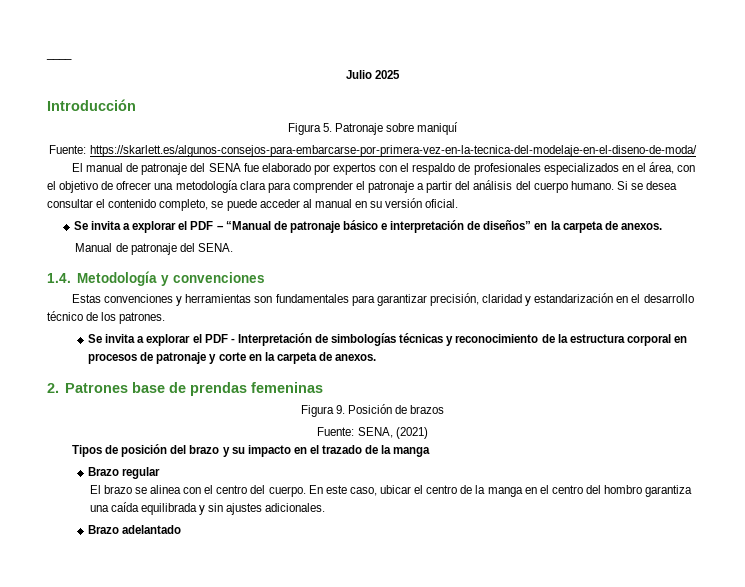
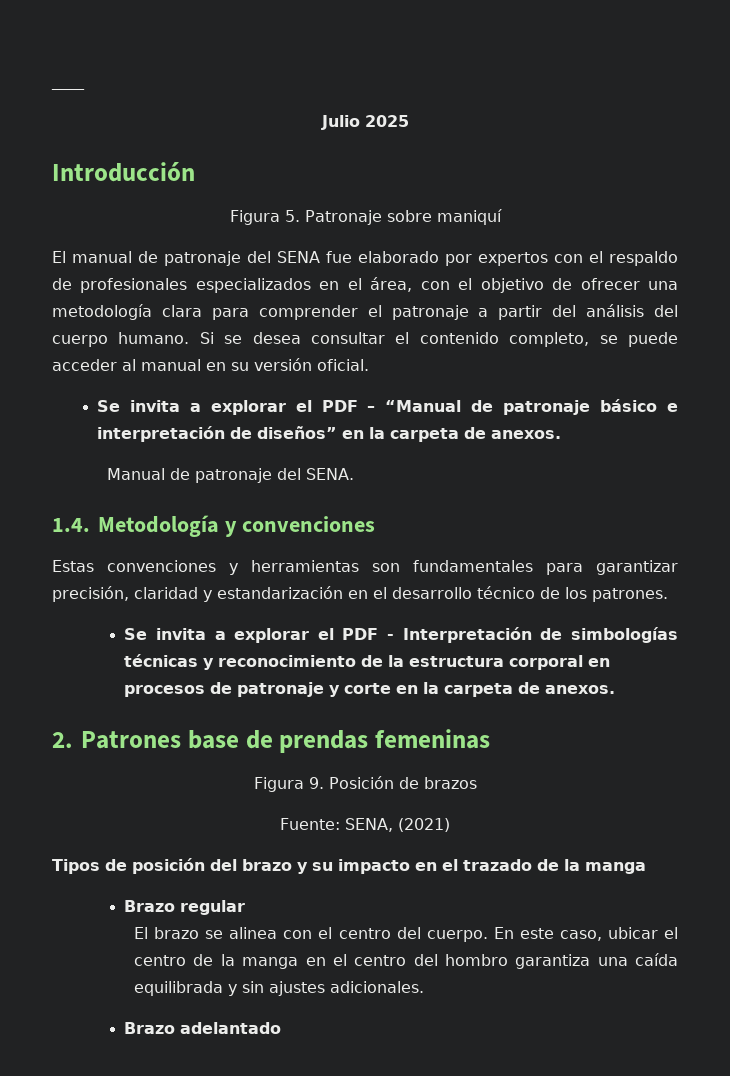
- Fuente: https://skarlett.es/algunos-consejos-para-embarcarse-por-primera-vez-en-la-tecnica-del-modelaje-en-el-diseno-de-moda/

